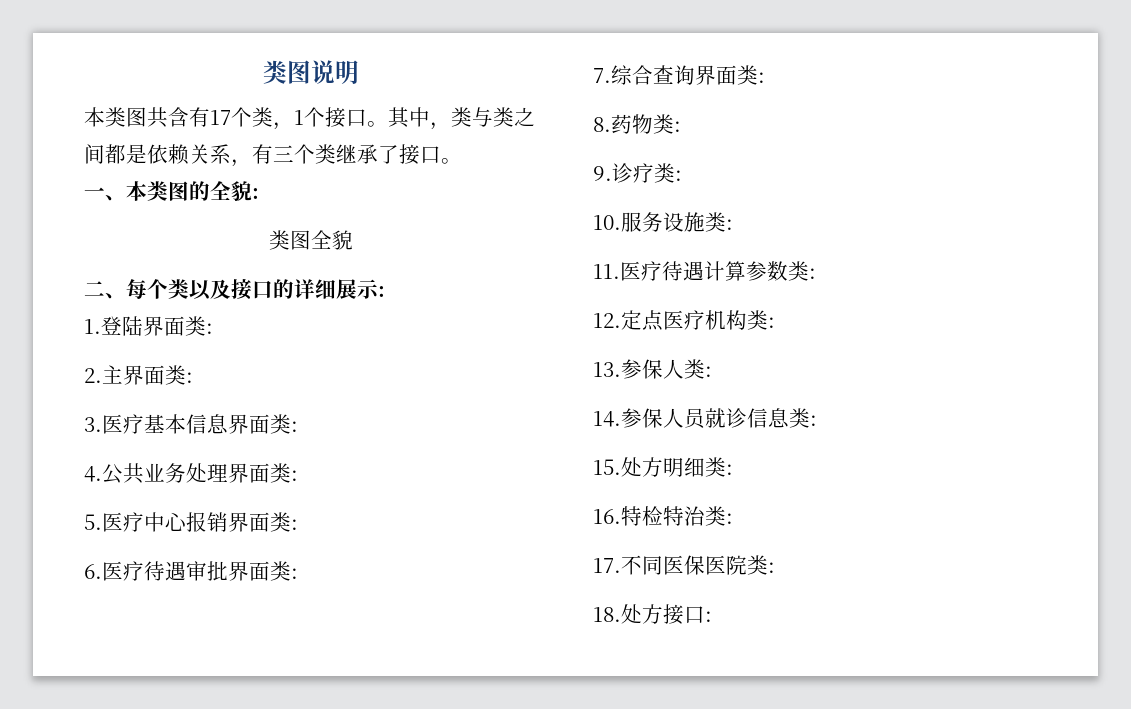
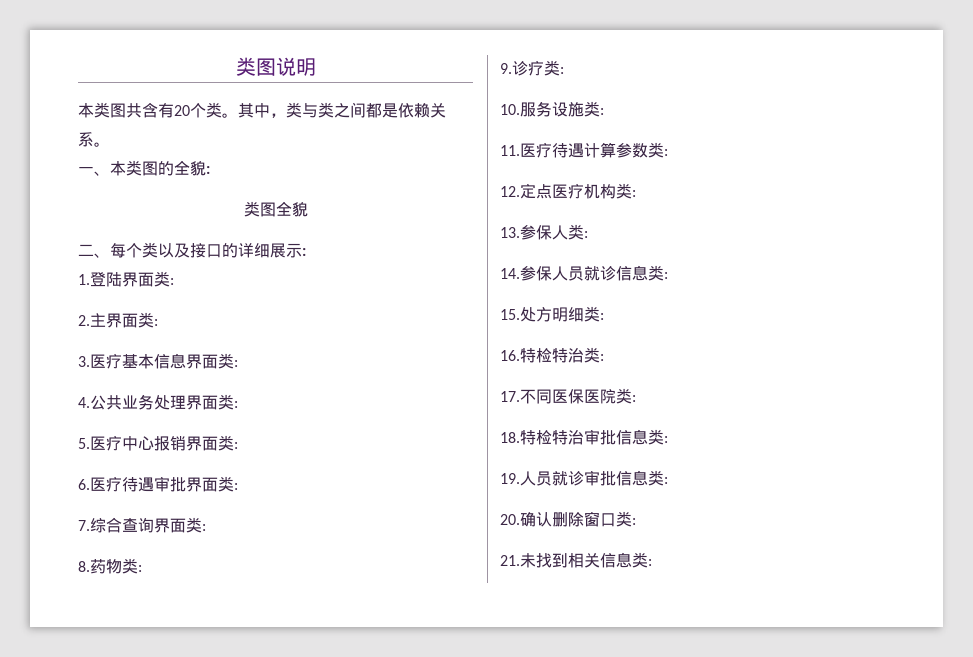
- 本类图共含有17个类，1个接口。
+ 本类图共含有20个类。
- 其中，类与类之间都是依赖关系，有三个类继承了接口。
+ 其中，类与类之间都是依赖关系。
- 18.处方接口:
+ 18.特检特治审批信息类:
+ 19.人员就诊审批信息类:
+ 20.确认删除窗口类:
+ 21.未找到相关信息类:

